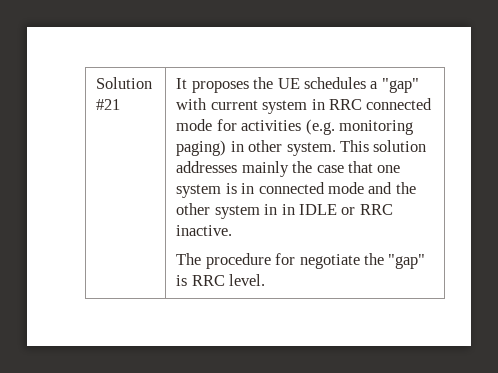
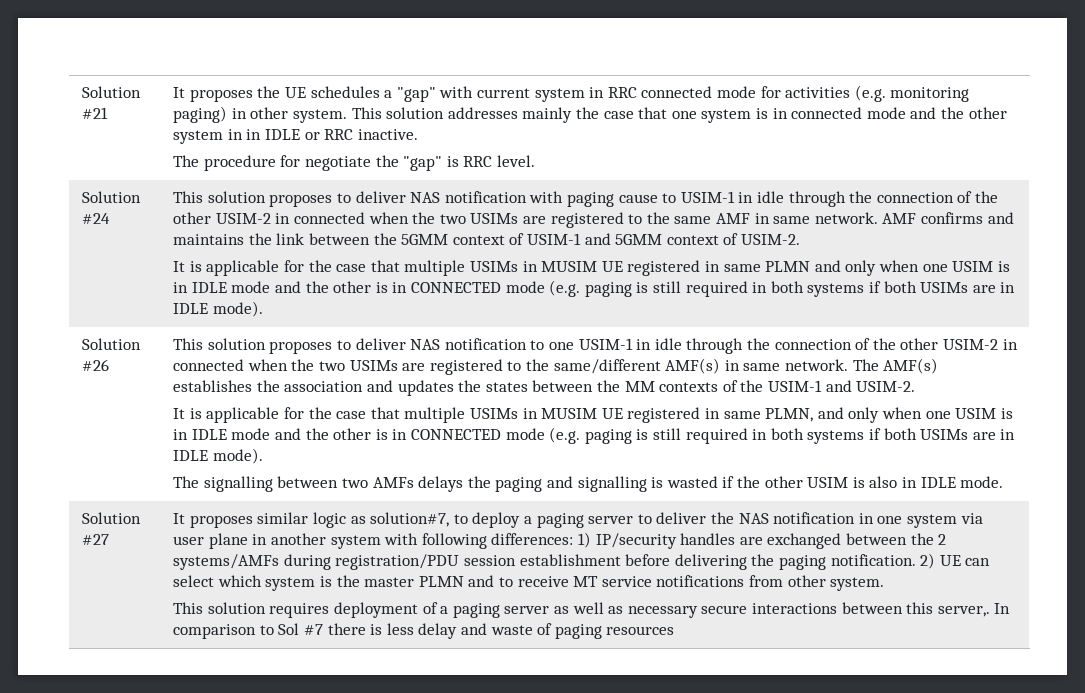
+ Solution #24 | This solution proposes to deliver NAS notification with paging cause to USIM-1 in idle through the connection of the other USIM-2 in connected when the two USIMs are registered to the same AMF in same network. AMF confirms and maintains the link between the 5GMM context of USIM-1 and 5GMM context of USIM-2.
+ It is applicable for the case that multiple USIMs in MUSIM UE registered in same PLMN and only when one USIM is in IDLE mode and the other is in CONNECTED mode (e.g. paging is still required in both systems if both USIMs are in IDLE mode).
+ Solution #26 | This solution proposes to deliver NAS notification to one USIM-1 in idle through the connection of the other USIM-2 in connected when the two USIMs are registered to the same/different AMF(s) in same network. The AMF(s) establishes the association and updates the states between the MM contexts of the USIM-1 and USIM-2.
+ It is applicable for the case that multiple USIMs in MUSIM UE registered in same PLMN, and only when one USIM is in IDLE mode and the other is in CONNECTED mode (e.g. paging is still required in both systems if both USIMs are in IDLE mode).
+ The signalling between two AMFs delays the paging and signalling is wasted if the other USIM is also in IDLE mode.
+ Solution #27 | It proposes similar logic as solution#7, to deploy a paging server to deliver the NAS notification in one system via user plane in another system with following differences: 1) IP/security handles are exchanged between the 2 systems/AMFs during registration/PDU session establishment before delivering the paging notification. 2) UE can select which system is the master PLMN and to receive MT service notifications from other system.
+ This solution requires deployment of a paging server as well as necessary secure interactions between this server,. In comparison to Sol #7 there is less delay and waste of paging resources

